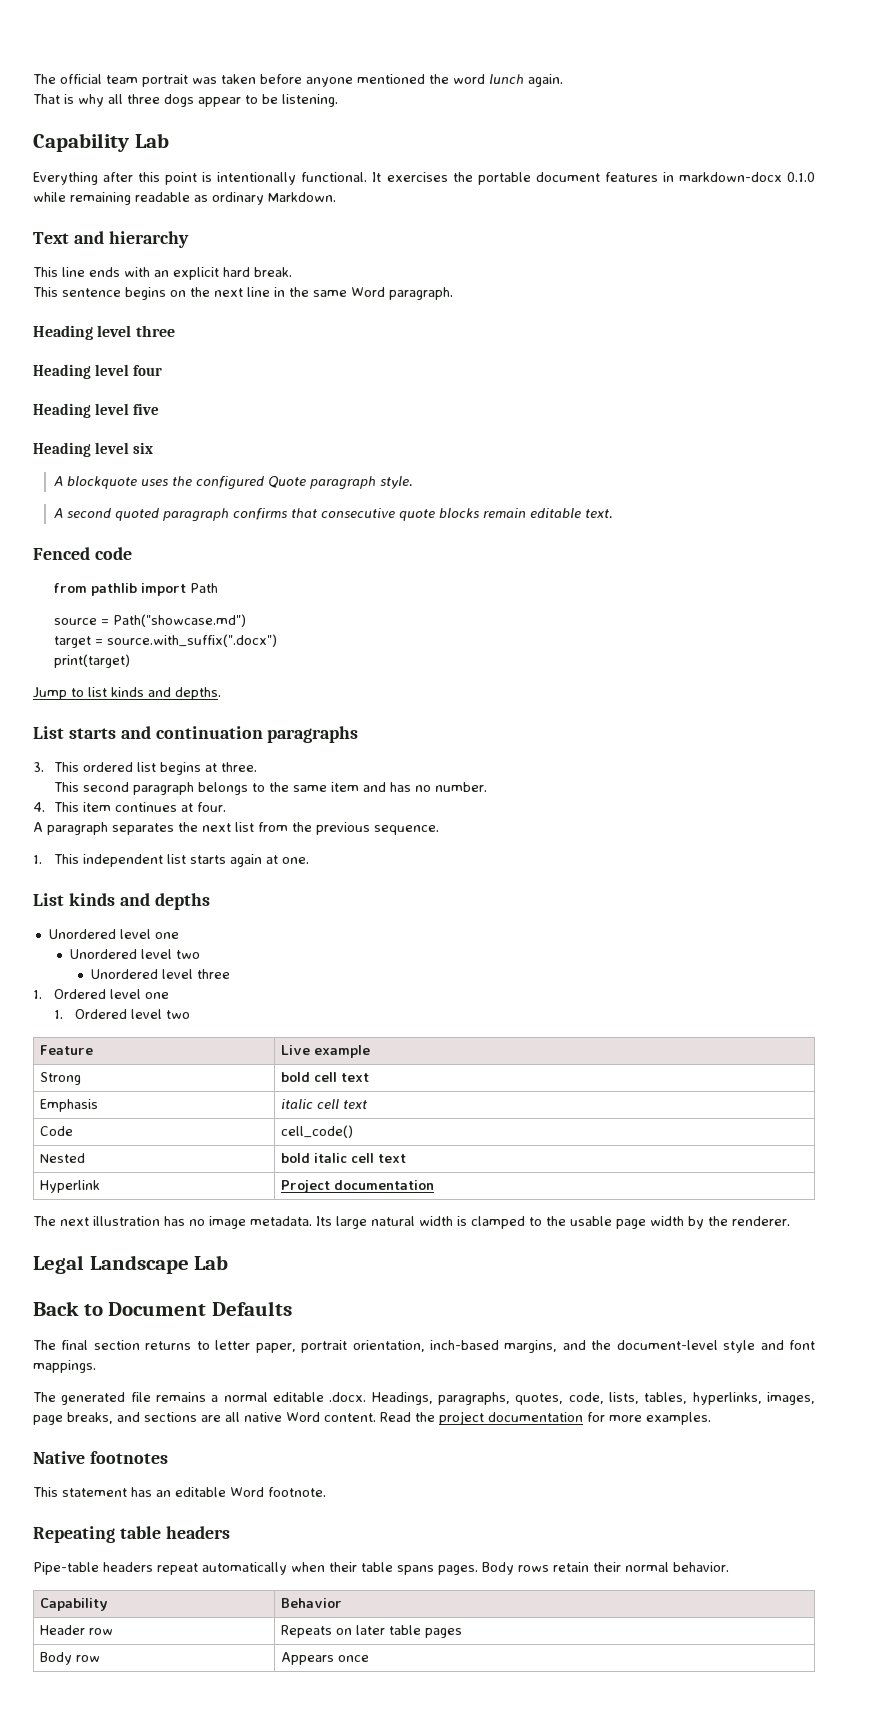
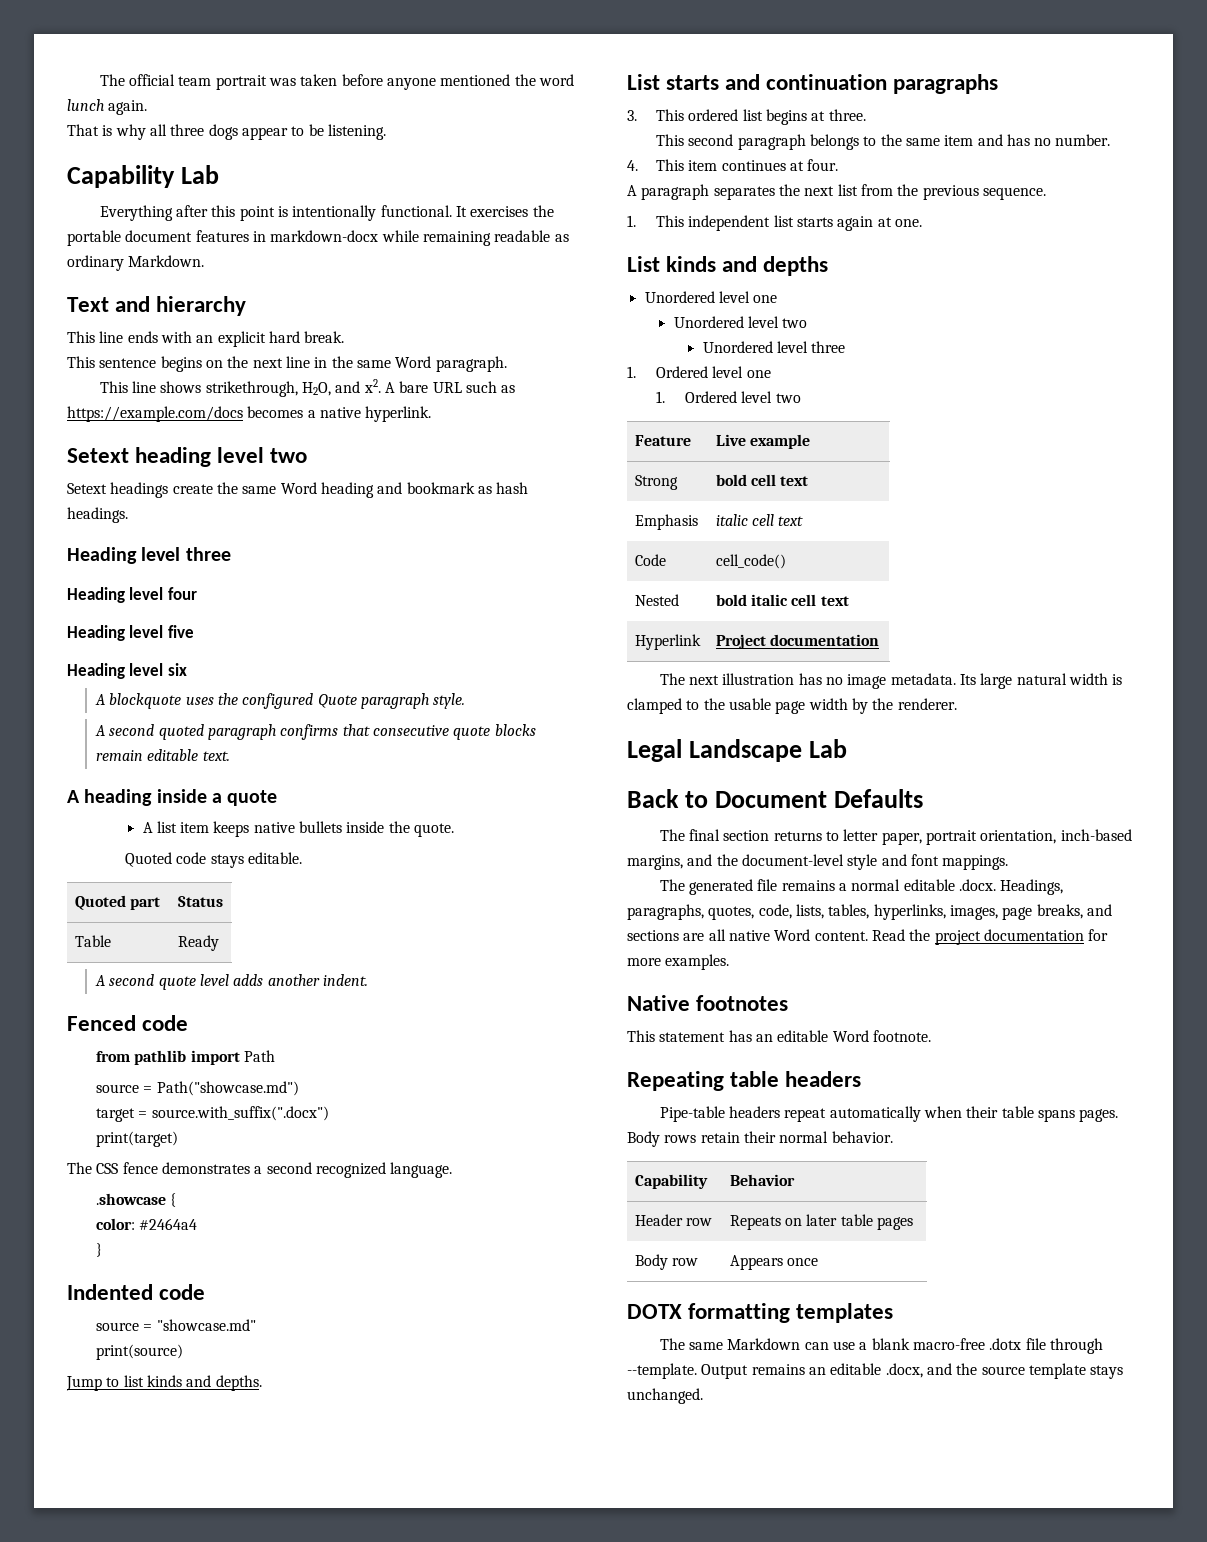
- It exercises the portable document features in markdown-docx 0.1.0 while remaining readable as ordinary Markdown.
+ It exercises the portable document features in markdown-docx while remaining readable as ordinary Markdown.
+ This line shows strikethrough, H2O, and x2. A bare URL such as https://example.com/docs becomes a native hyperlink.
+ Setext heading level two
+ Setext headings create the same Word heading and bookmark as hash headings.
+ A heading inside a quote
+ A list item keeps native bullets inside the quote.
+ Quoted code stays editable.
+ Quoted part | Status
+ Table | Ready
+ A second quote level adds another indent.
+ The CSS fence demonstrates a second recognized language.
+ .showcase {
+ color: #2464a4
+ }
+ Indented code
+ source = "showcase.md"
+ print(source)
+ DOTX formatting templates
+ The same Markdown can use a blank macro-free .dotx file through --template. Output remains an editable .docx, and the source template stays unchanged.

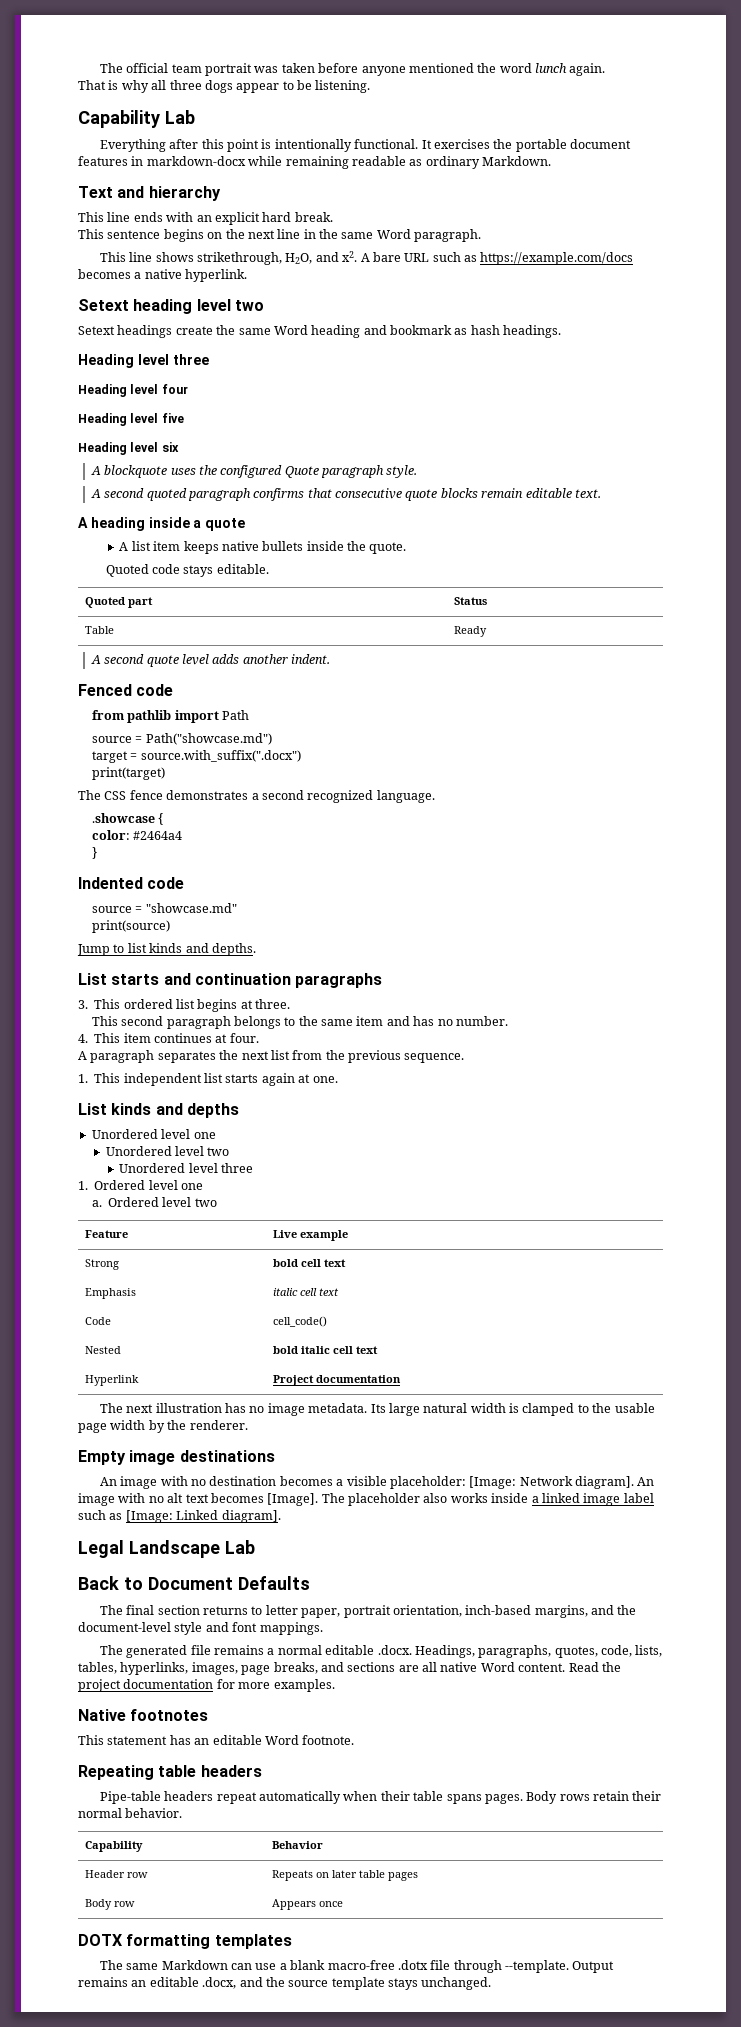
- 1. Ordered level two
+ a. Ordered level two
+ Empty image destinations
+ An image with no destination becomes a visible placeholder: [Image: Network diagram]. An image with no alt text becomes [Image]. The placeholder also works inside a linked image label such as [Image: Linked diagram].

